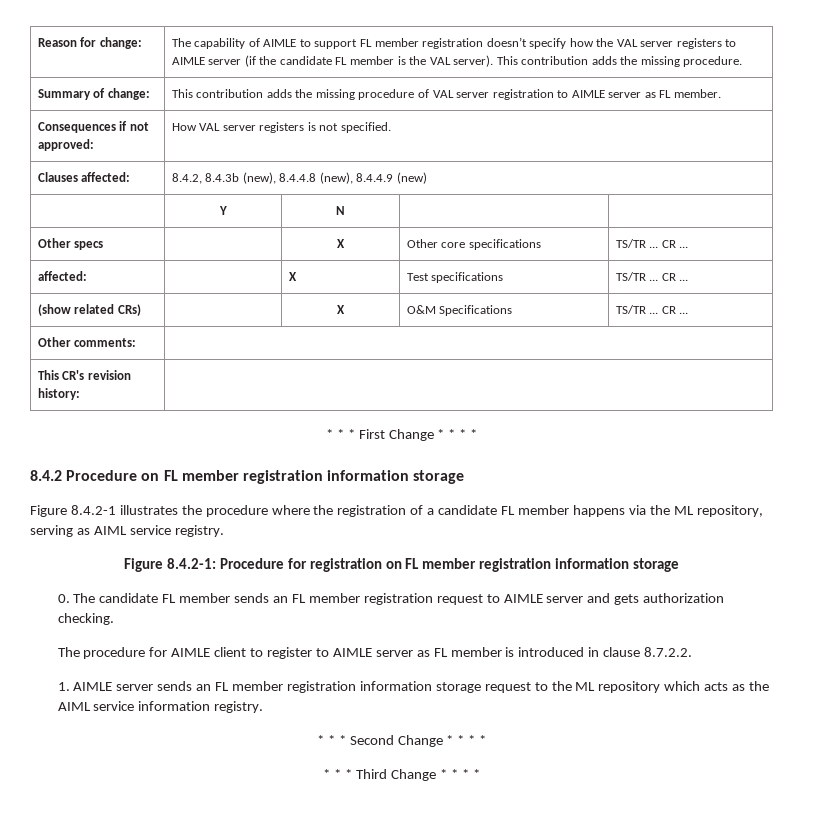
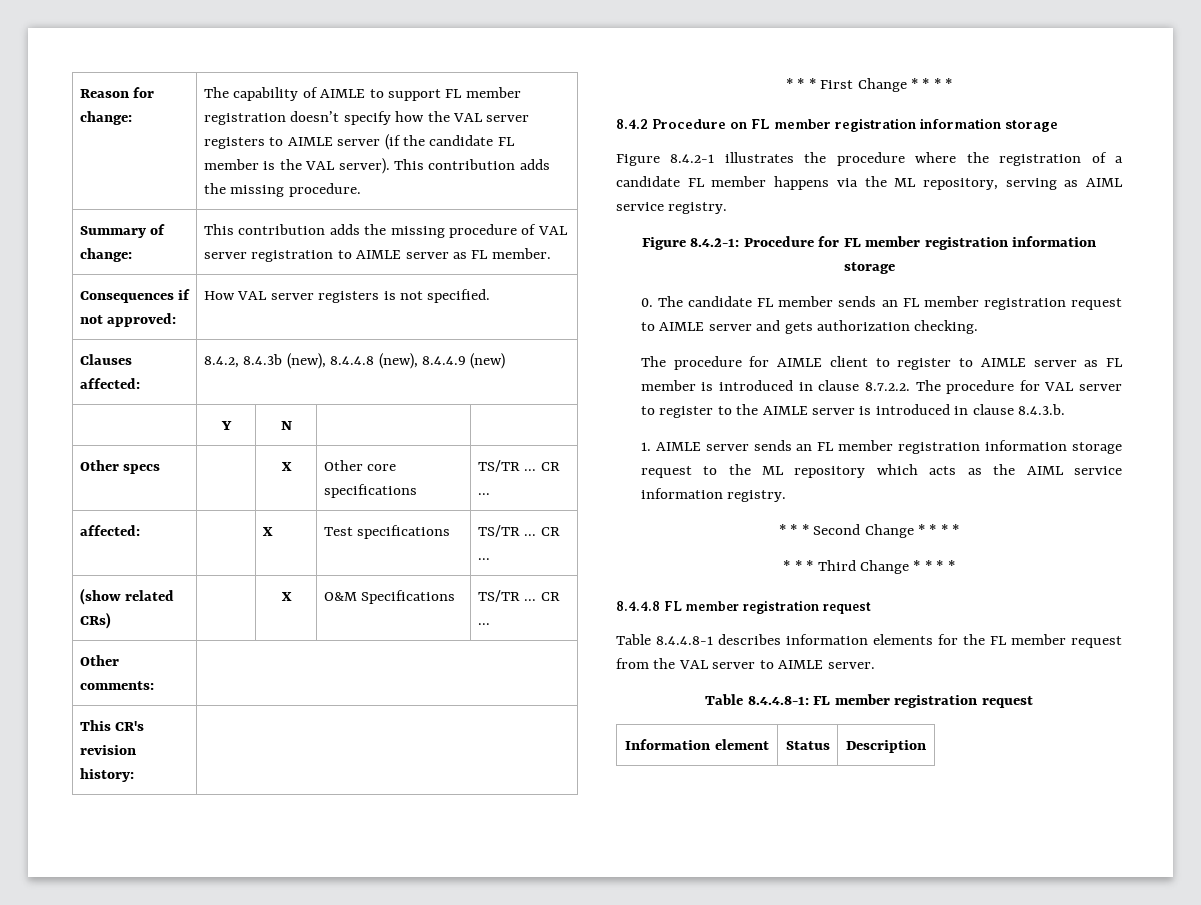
- Figure 8.4.2-1: Procedure for registration on FL member registration information storage
+ Figure 8.4.2-1: Procedure for FL member registration information storage
- The procedure for AIMLE client to register to AIMLE server as FL member is introduced in clause 8.7.2.2.
+ The procedure for AIMLE client to register to AIMLE server as FL member is introduced in clause 8.7.2.2. The procedure for VAL server to register to the AIMLE server is introduced in clause 8.4.3.b.
+ 8.4.4.8 FL member registration request
+ Table 8.4.4.8-1 describes information elements for the FL member request from the VAL server to AIMLE server.
+ Table 8.4.4.8-1: FL member registration request
+ Information element | Status | Description

